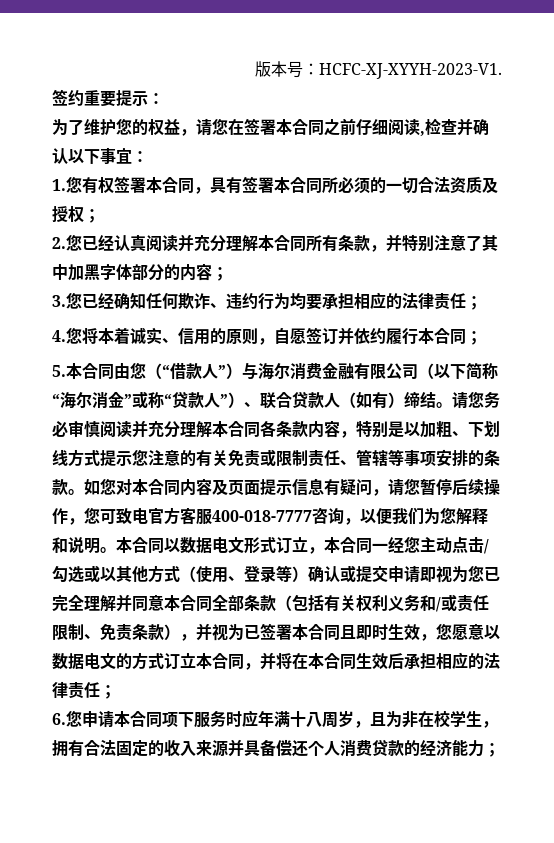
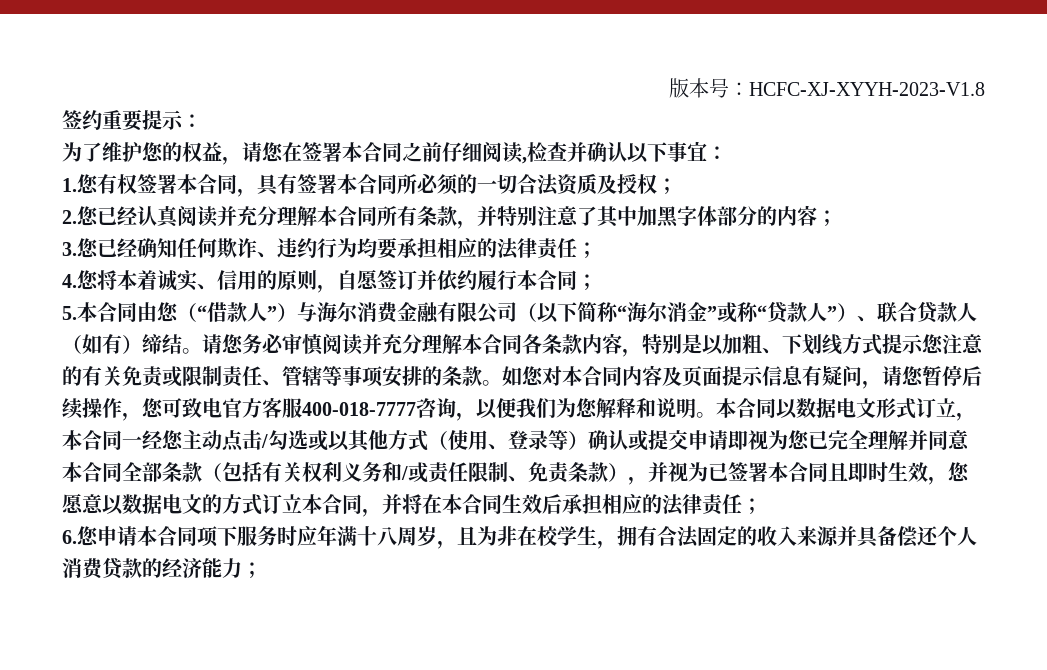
- 版本号：HCFC-XJ-XYYH-2023-V1.
+ 版本号：HCFC-XJ-XYYH-2023-V1.8

